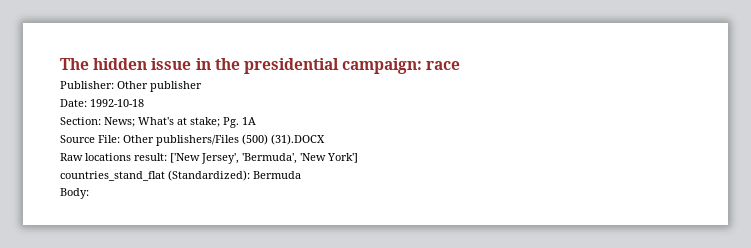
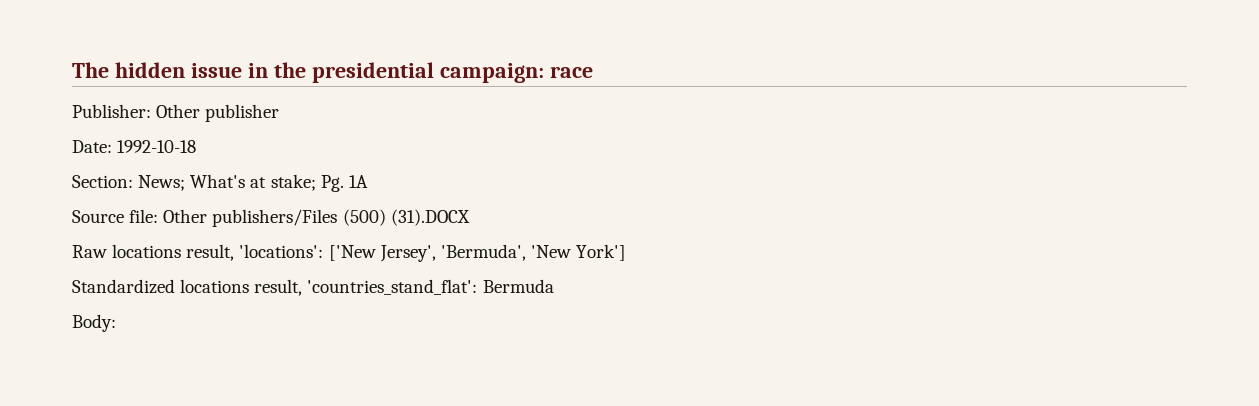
- Source File: Other publishers/Files (500) (31).DOCX
+ Source file: Other publishers/Files (500) (31).DOCX
- Raw locations result: ['New Jersey', 'Bermuda', 'New York']
+ Raw locations result, 'locations': ['New Jersey', 'Bermuda', 'New York']
- countries_stand_flat (Standardized): Bermuda
+ Standardized locations result, 'countries_stand_flat': Bermuda

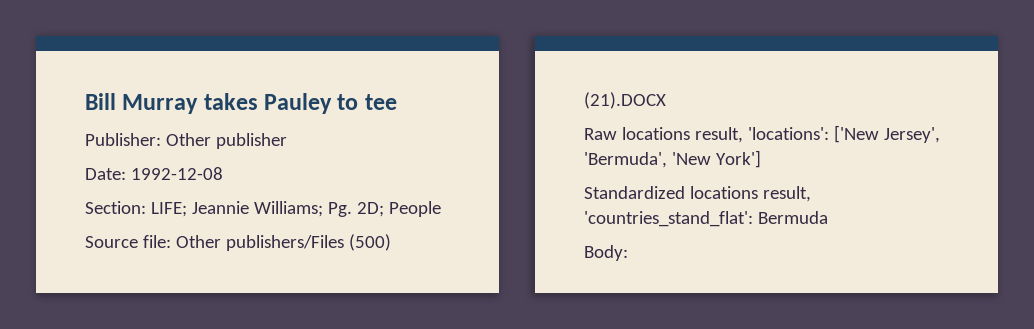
- The hidden issue in the presidential campaign: race
+ Bill Murray takes Pauley to tee
- Date: 1992-10-18
+ Date: 1992-12-08
- Section: News; What's at stake; Pg. 1A
+ Section: LIFE; Jeannie Williams; Pg. 2D; People
- Source file: Other publishers/Files (500) (31).DOCX
+ Source file: Other publishers/Files (500) (21).DOCX

